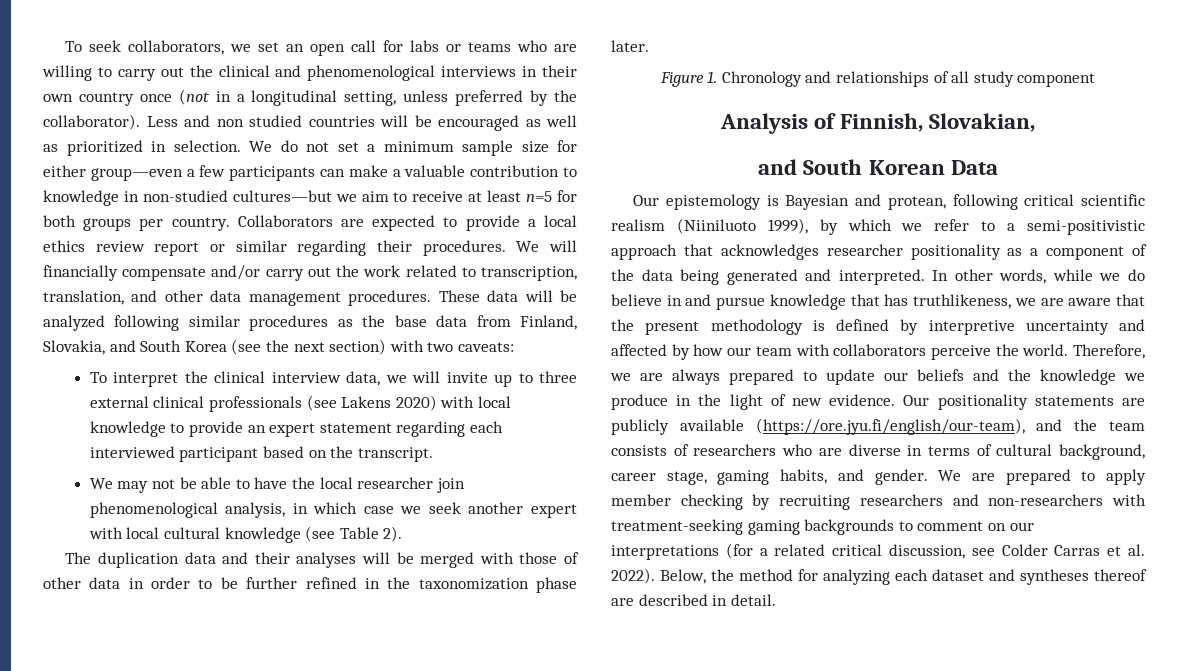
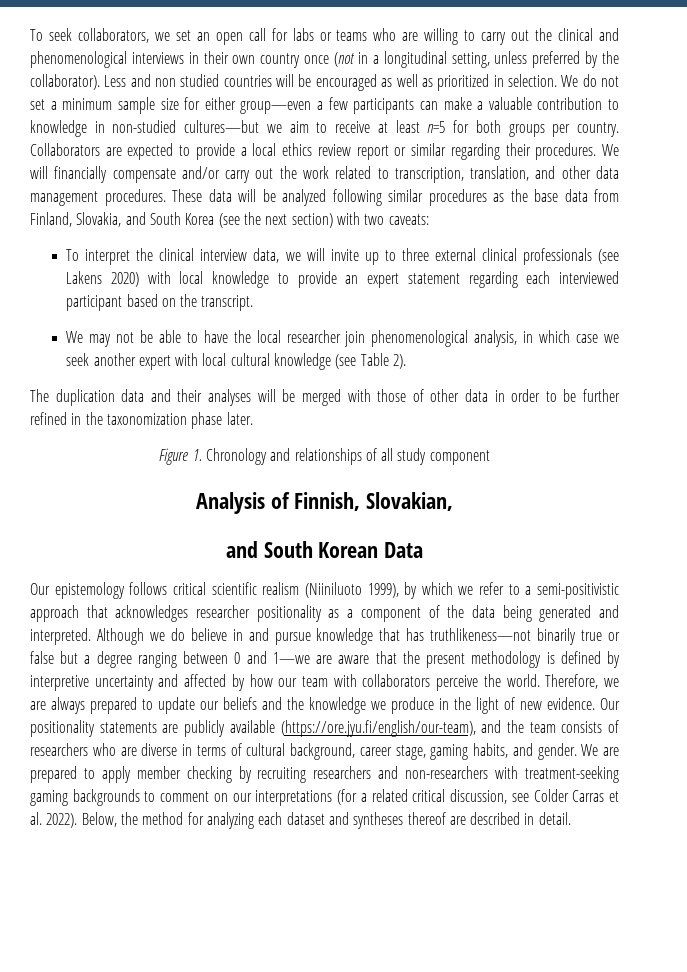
- Our epistemology is Bayesian and protean, following critical scientific realism (Niiniluoto 1999), by which we refer to a semi-positivistic approach that acknowledges researcher positionality as a component of the data being generated and interpreted.
+ Our epistemology follows critical scientific realism (Niiniluoto 1999), by which we refer to a semi-positivistic approach that acknowledges researcher positionality as a component of the data being generated and interpreted.
- In other words, while we do believe in and pursue knowledge that has truthlikeness, we are aware that the present methodology is defined by interpretive uncertainty and affected by how our team with collaborators perceive the world.
+ Although we do believe in and pursue knowledge that has truthlikeness—not binarily true or false but a degree ranging between 0 and 1—we are aware that the present methodology is defined by interpretive uncertainty and affected by how our team with collaborators perceive the world.

